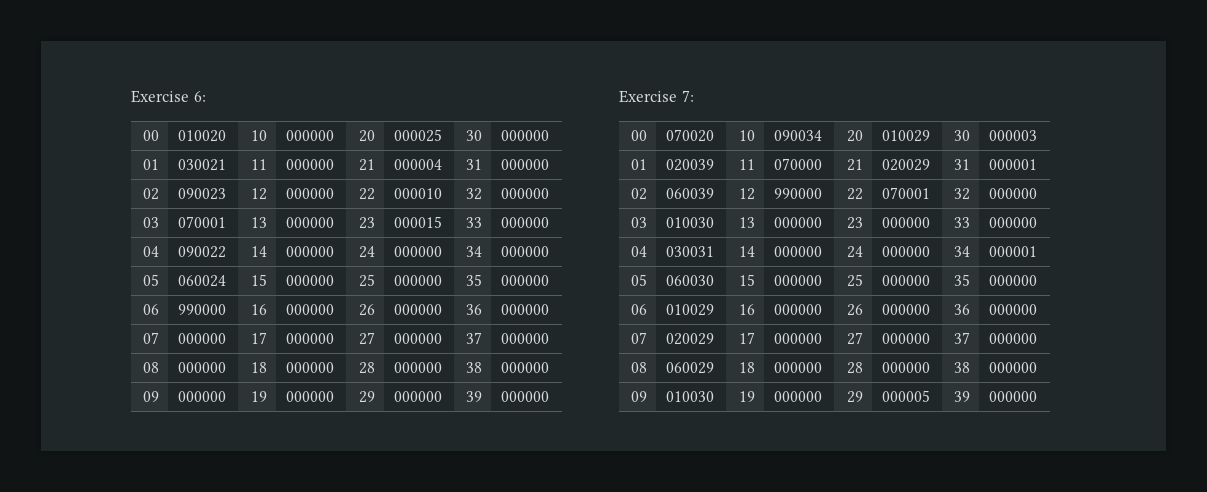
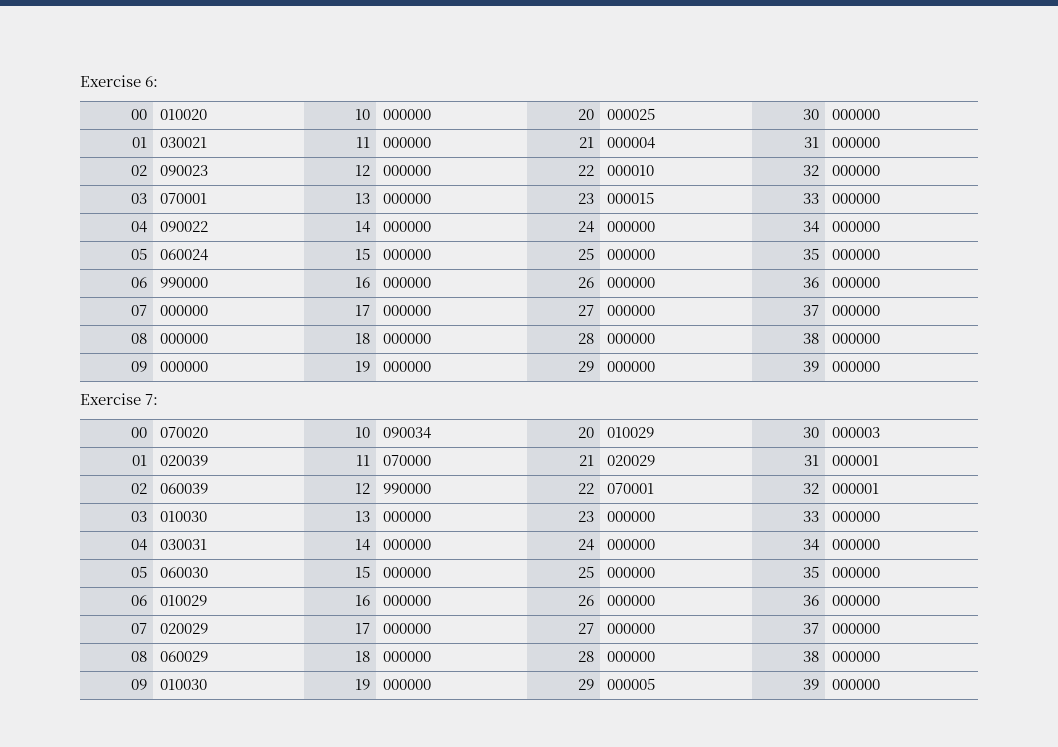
- 02 | 060039 | 12 | 990000 | 22 | 070001 | 32 | 000000
+ 02 | 060039 | 12 | 990000 | 22 | 070001 | 32 | 000001
- 04 | 030031 | 14 | 000000 | 24 | 000000 | 34 | 000001
+ 04 | 030031 | 14 | 000000 | 24 | 000000 | 34 | 000000

